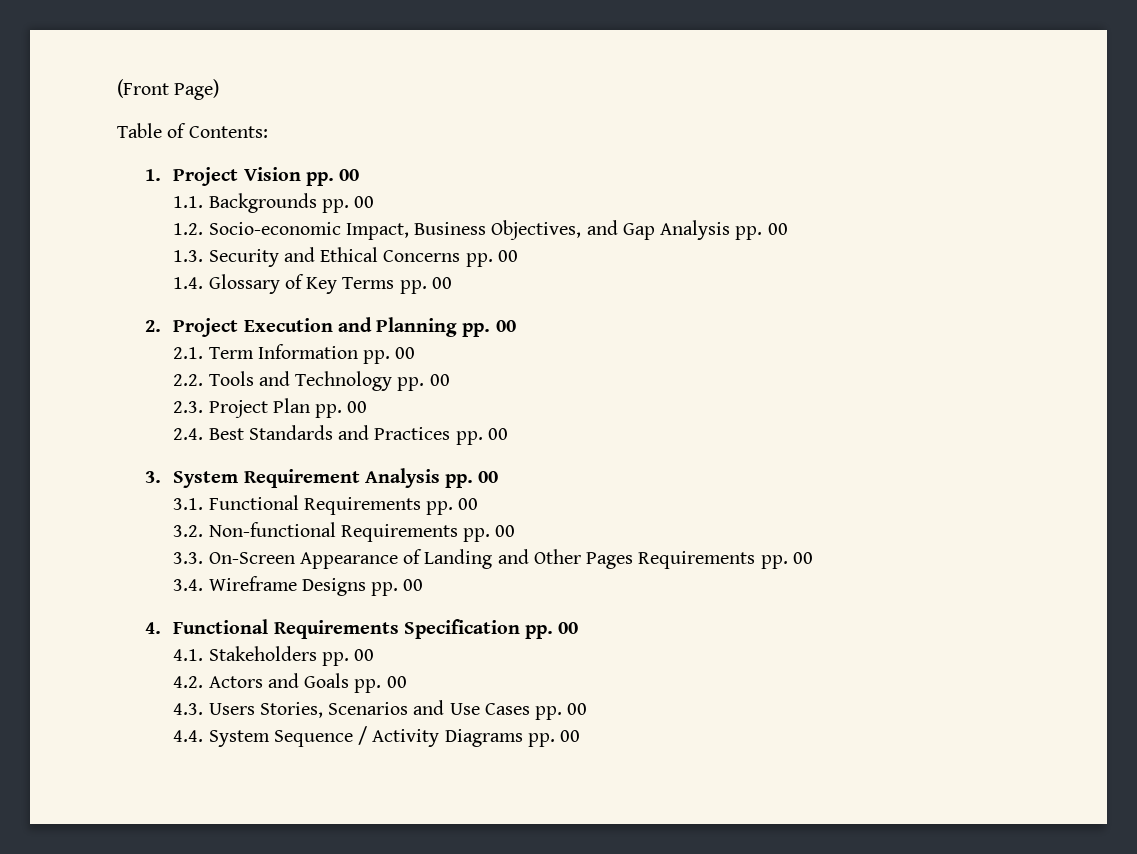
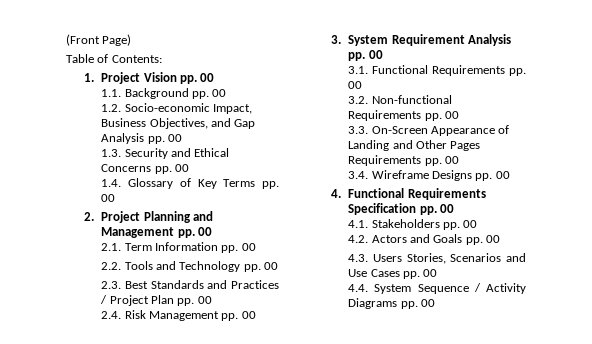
- 1.1. Backgrounds pp. 00
+ 1.1. Background pp. 00
- 2. Project Execution and Planning pp. 00
+ 2. Project Planning and Management pp. 00
- 2.3. Project Plan pp. 00
+ 2.3. Best Standards and Practices / Project Plan pp. 00
- 2.4. Best Standards and Practices pp. 00
+ 2.4. Risk Management pp. 00

